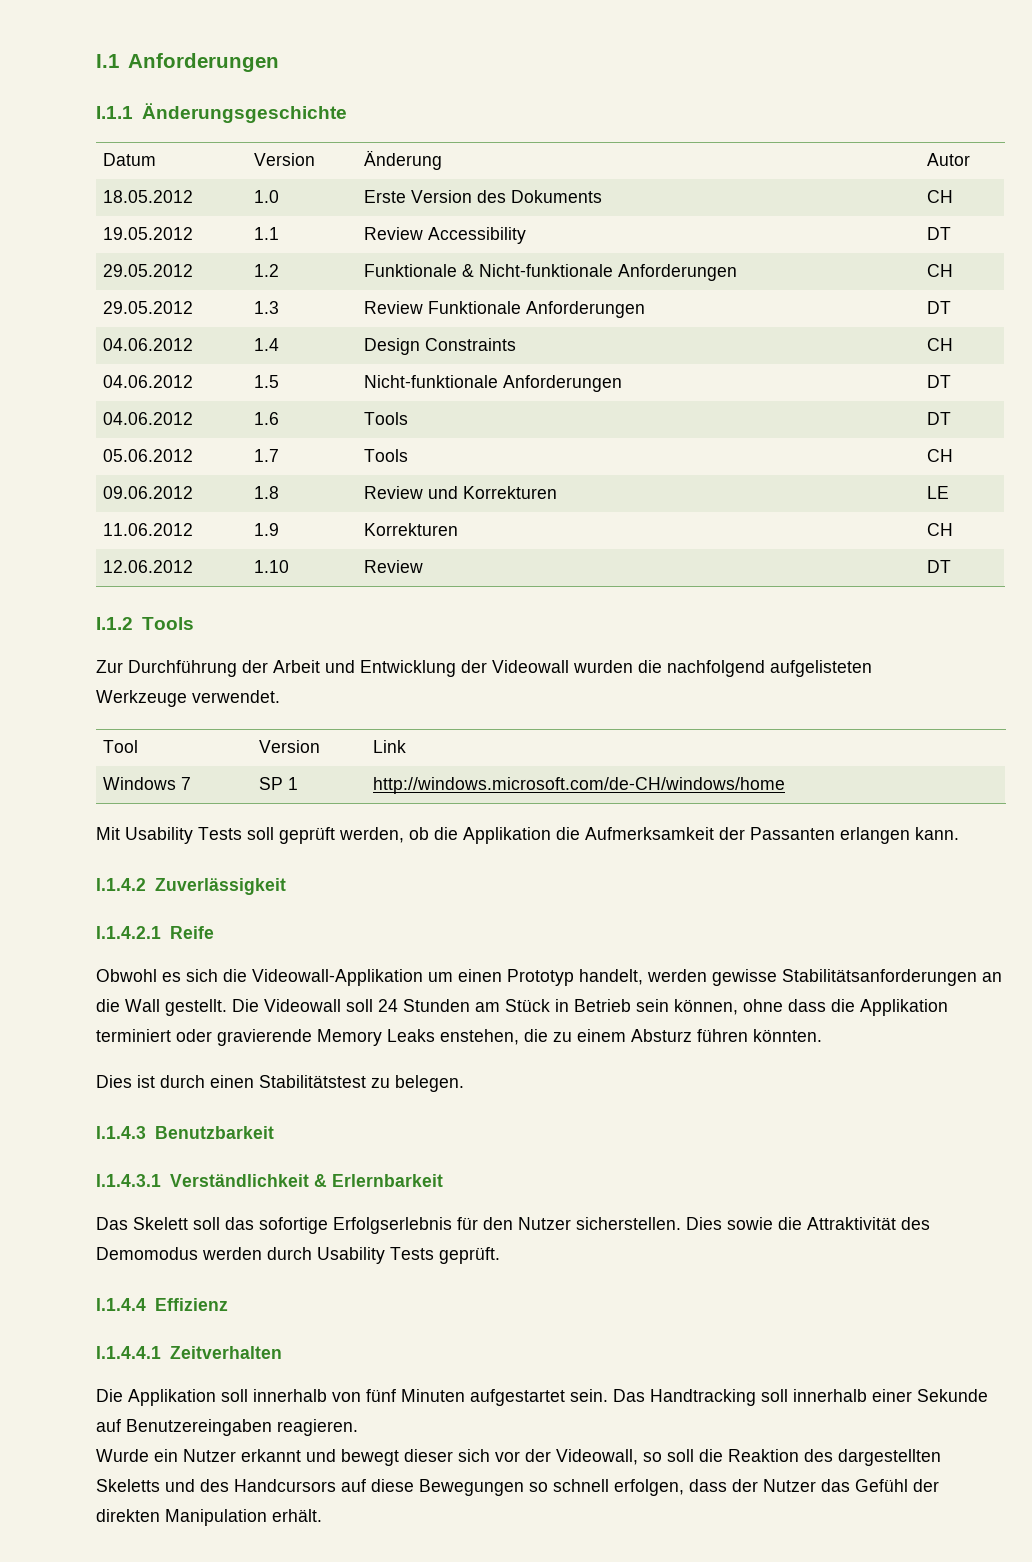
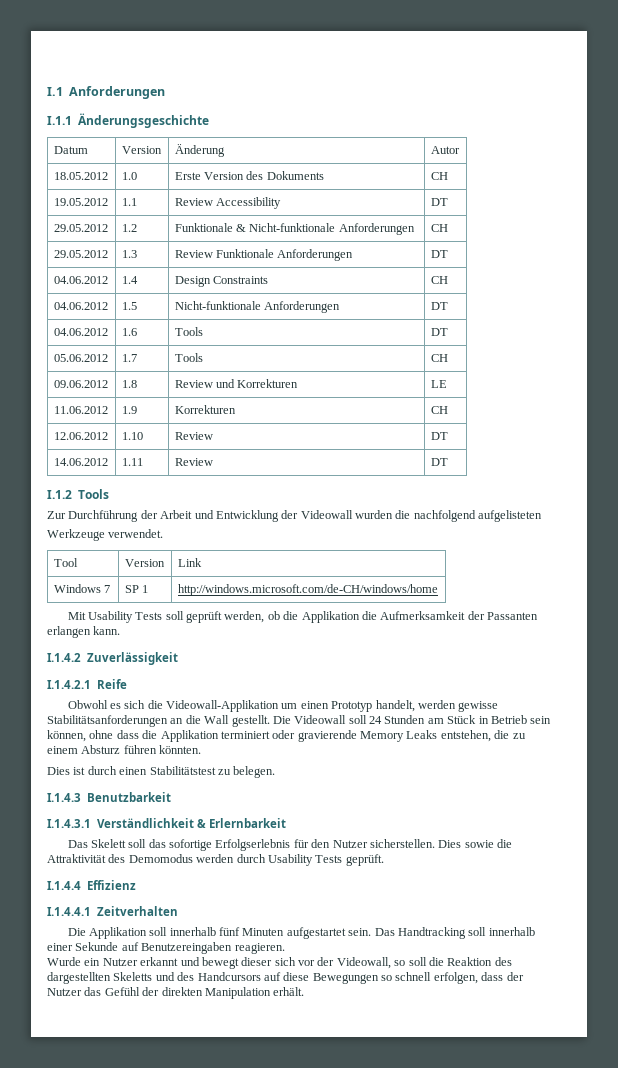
+ 14.06.2012 | 1.11 | Review | DT
- Die Videowall soll 24 Stunden am Stück in Betrieb sein können, ohne dass die Applikation terminiert oder gravierende Memory Leaks enstehen, die zu einem Absturz führen könnten.
+ Die Videowall soll 24 Stunden am Stück in Betrieb sein können, ohne dass die Applikation terminiert oder gravierende Memory Leaks entstehen, die zu einem Absturz führen könnten.
- Die Applikation soll innerhalb von fünf Minuten aufgestartet sein.
+ Die Applikation soll innerhalb fünf Minuten aufgestartet sein.

